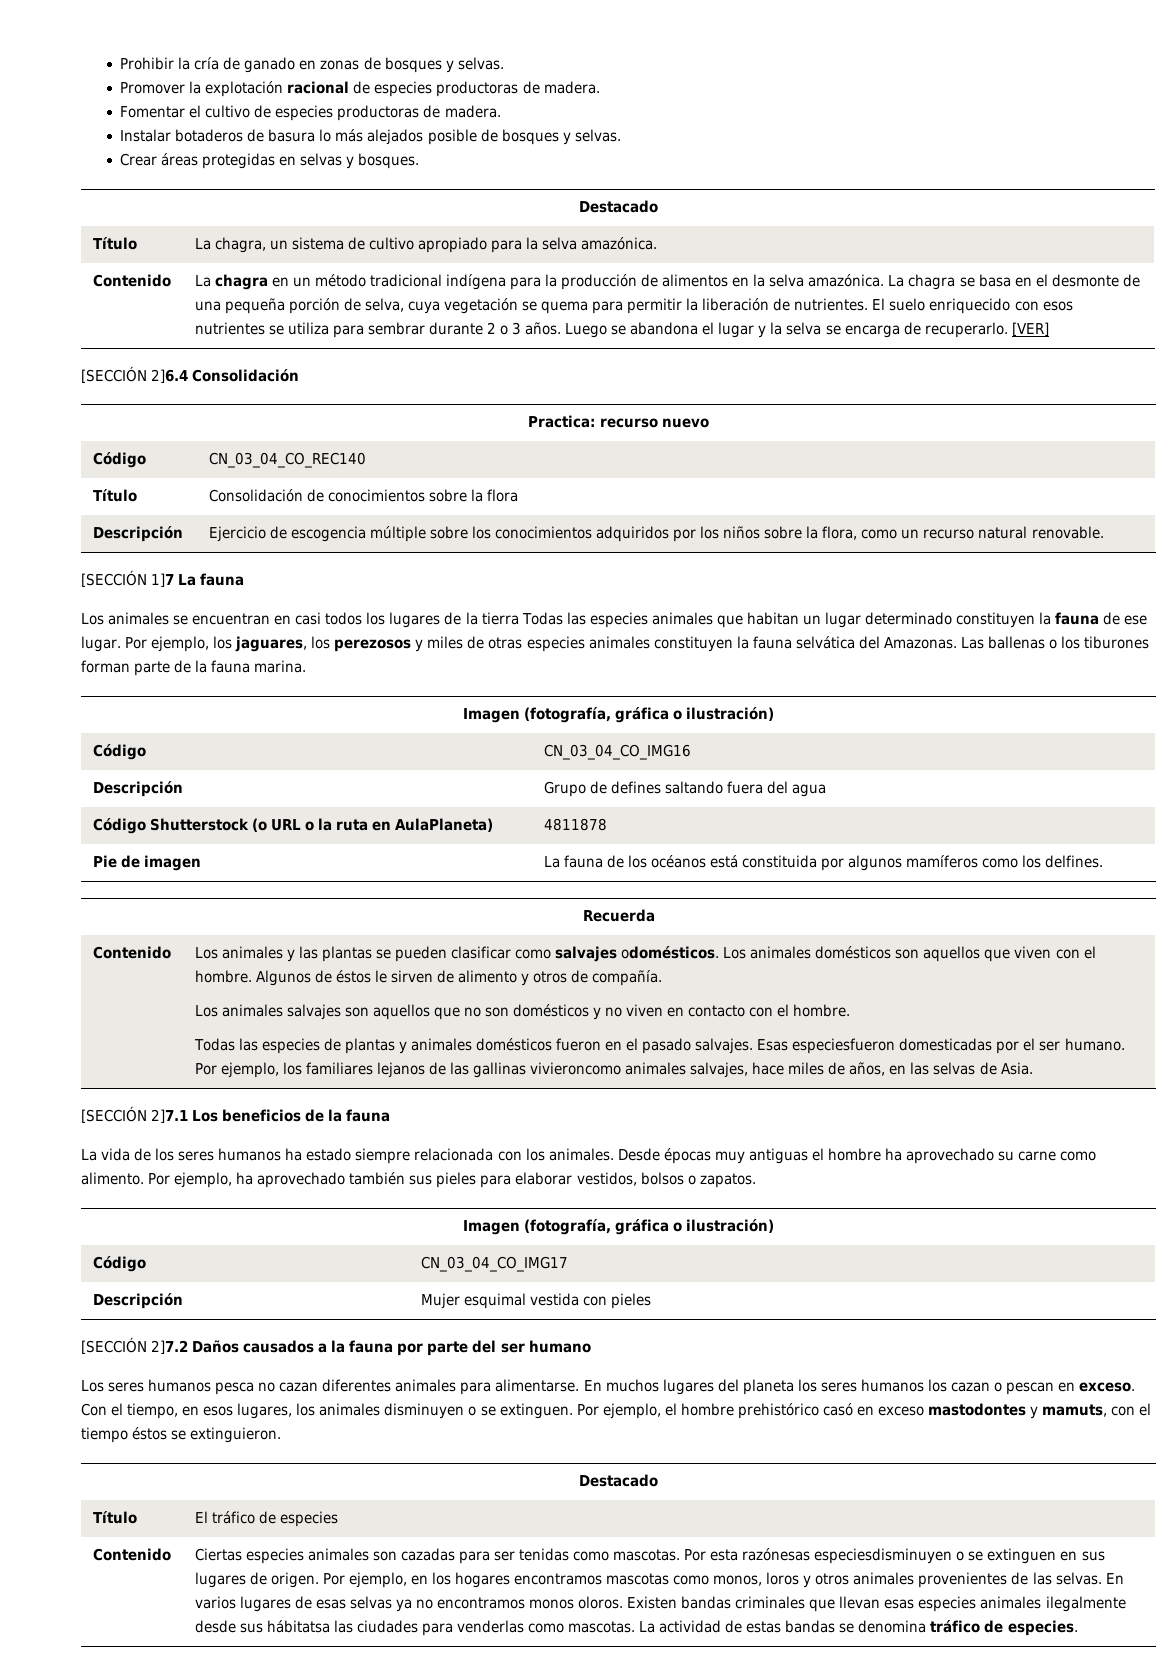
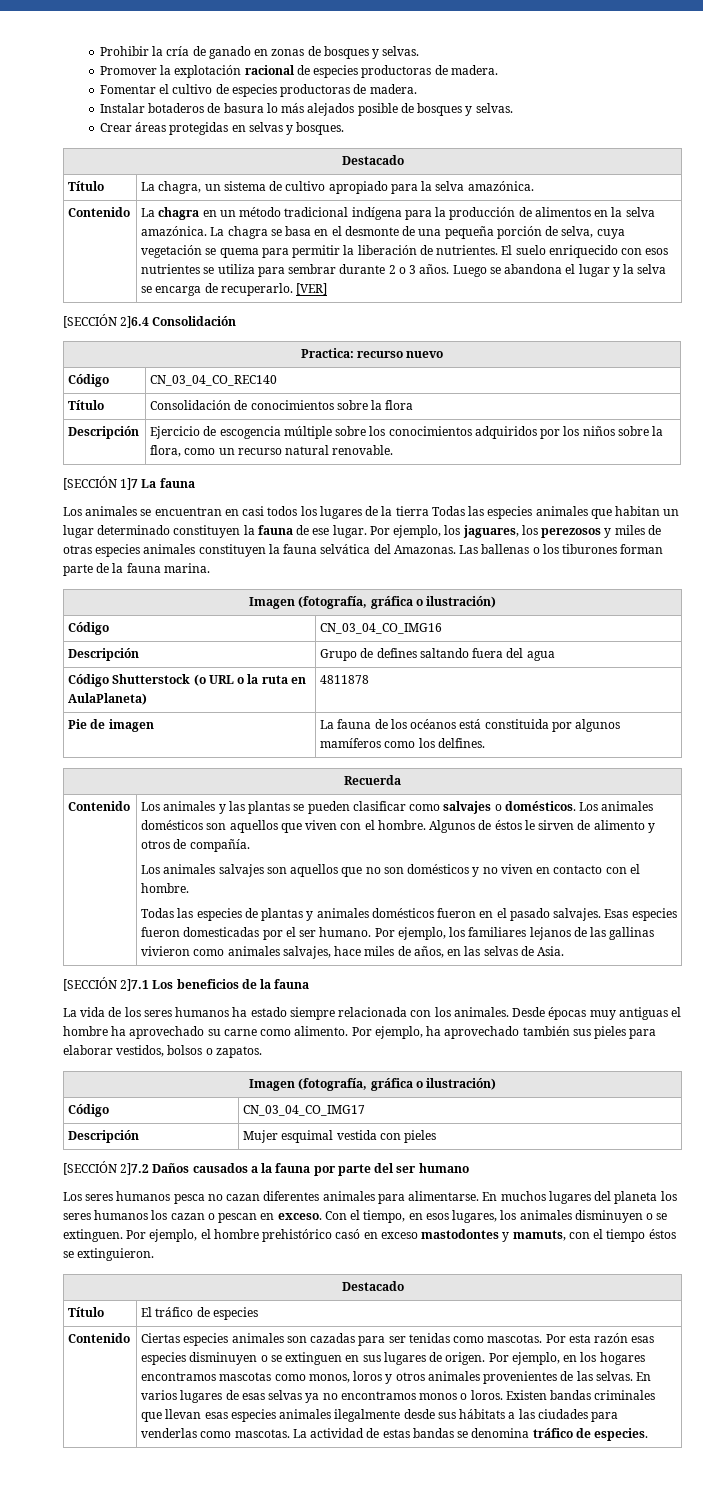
- Los animales y las plantas se pueden clasificar como salvajes odomésticos.
+ Los animales y las plantas se pueden clasificar como salvajes o domésticos.
- Esas especiesfueron domesticadas por el ser humano.
+ Esas especies fueron domesticadas por el ser humano.
- Por ejemplo, los familiares lejanos de las gallinas vivieroncomo animales salvajes, hace miles de años, en las selvas de Asia.
+ Por ejemplo, los familiares lejanos de las gallinas vivieron como animales salvajes, hace miles de años, en las selvas de Asia.
- Por esta razónesas especiesdisminuyen o se extinguen en sus lugares de origen.
+ Por esta razón esas especies disminuyen o se extinguen en sus lugares de origen.
- En varios lugares de esas selvas ya no encontramos monos oloros.
+ En varios lugares de esas selvas ya no encontramos monos o loros.
- Existen bandas criminales que llevan esas especies animales ilegalmente desde sus hábitatsa las ciudades para venderlas como mascotas.
+ Existen bandas criminales que llevan esas especies animales ilegalmente desde sus hábitats a las ciudades para venderlas como mascotas.

